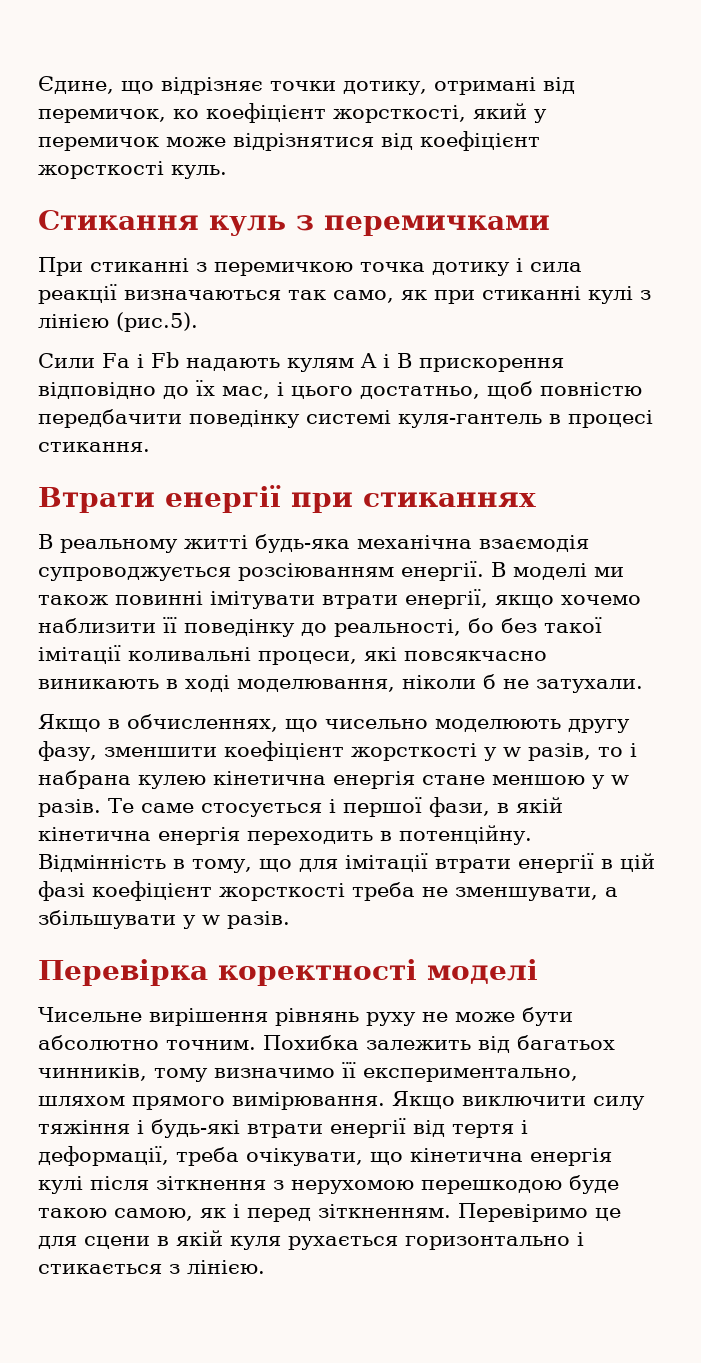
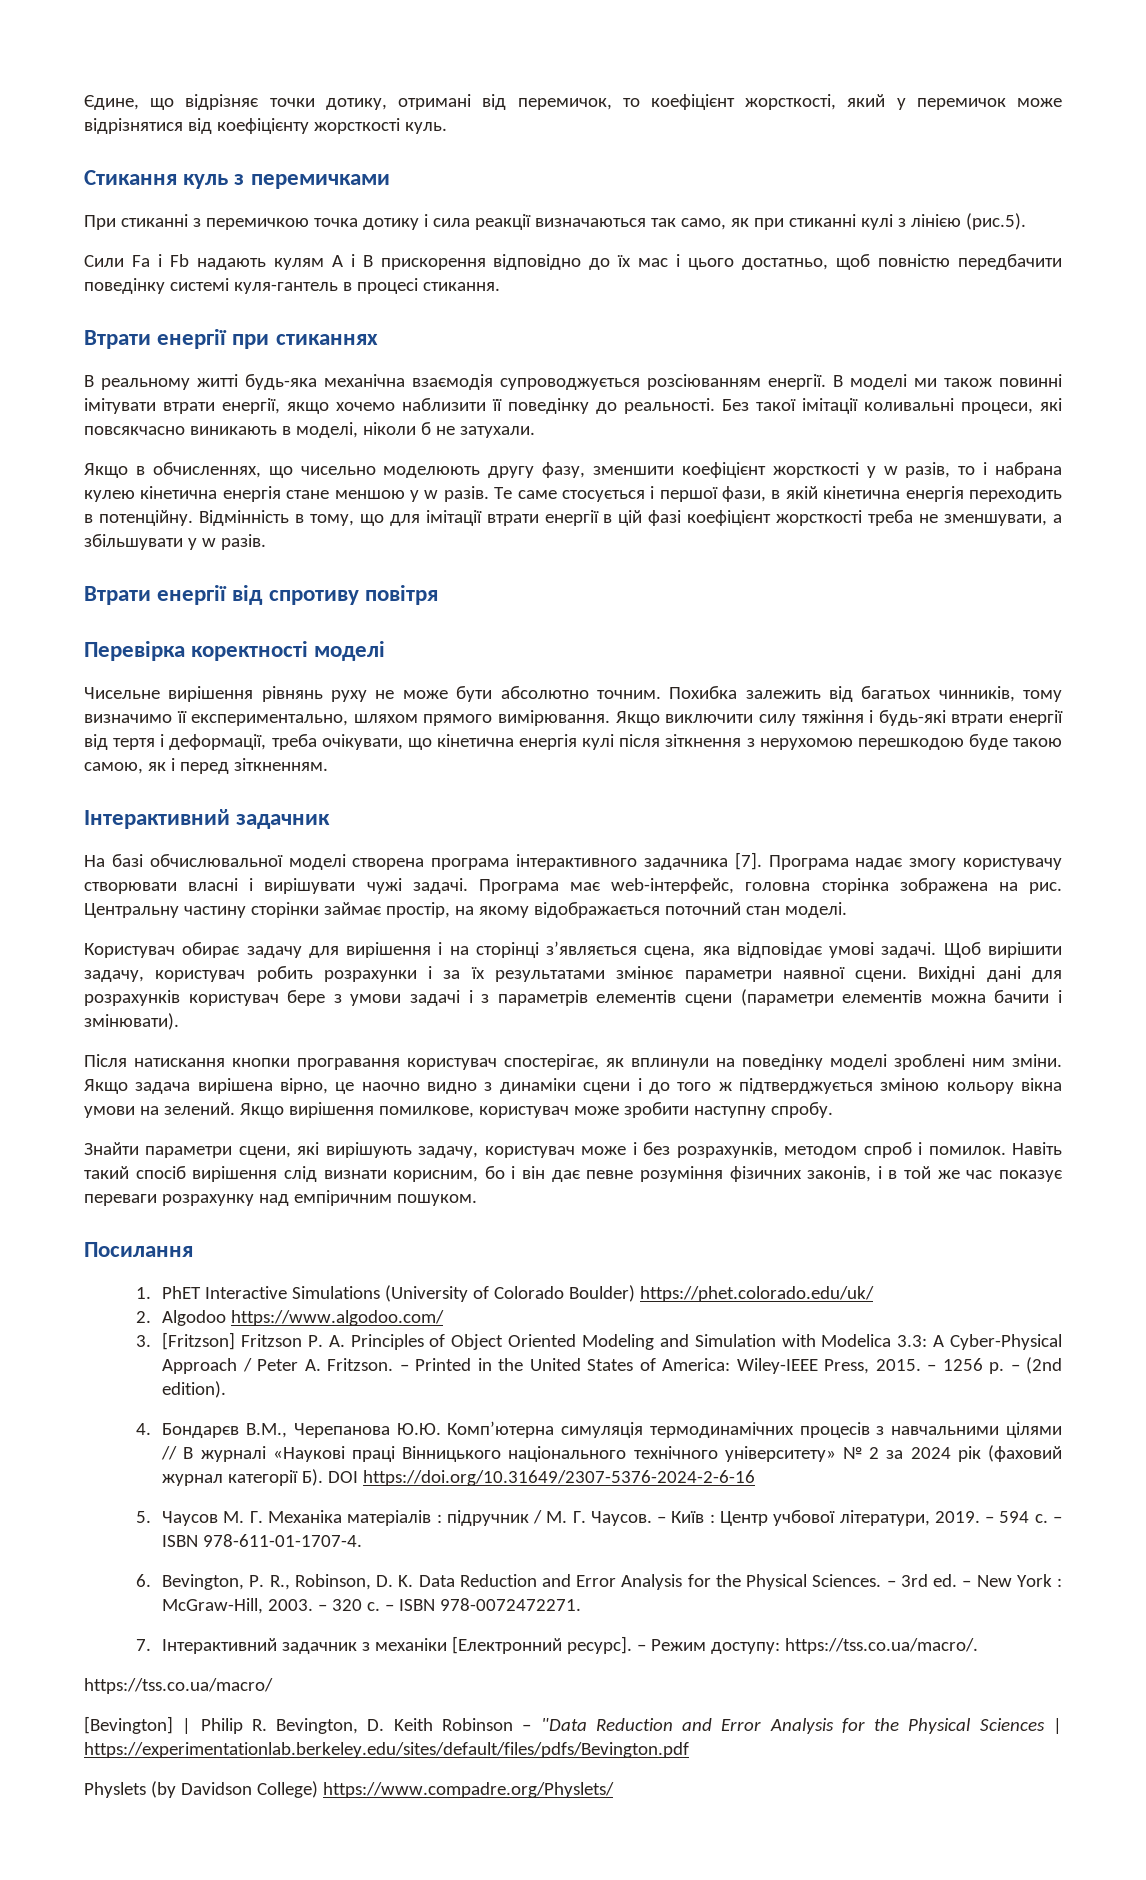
- Єдине, що відрізняє точки дотику, отримані від перемичок, ко коефіцієнт жорсткості, який у перемичок може відрізнятися від коефіцієнт жорсткості куль.
+ Єдине, що відрізняє точки дотику, отримані від перемичок, то коефіцієнт жорсткості, який у перемичок може відрізнятися від коефіцієнту жорсткості куль.
- Сили Fa і Fb надають кулям A і B прискорення відповідно до їх мас, і цього достатньо, щоб повністю передбачити поведінку системі куля-гантель в процесі стикання.
+ Сили Fa і Fb надають кулям A і B прискорення відповідно до їх мас і цього достатньо, щоб повністю передбачити поведінку системі куля-гантель в процесі стикання.
- В моделі ми також повинні імітувати втрати енергії, якщо хочемо наблизити її поведінку до реальності, бо без такої імітації коливальні процеси, які повсякчасно виникають в ході моделювання, ніколи б не затухали.
+ В моделі ми також повинні імітувати втрати енергії, якщо хочемо наблизити її поведінку до реальності. Без такої імітації коливальні процеси, які повсякчасно виникають в моделі, ніколи б не затухали.
+ Втрати енергії від спротиву повітря
- Якщо виключити силу тяжіння і будь-які втрати енергії від тертя і деформації, треба очікувати, що кінетична енергія кулі після зіткнення з нерухомою перешкодою буде такою самою, як і перед зіткненням. Перевіримо це для сцени в якій куля рухається горизонтально і стикається з лінією.
+ Якщо виключити силу тяжіння і будь-які втрати енергії від тертя і деформації, треба очікувати, що кінетична енергія кулі після зіткнення з нерухомою перешкодою буде такою самою, як і перед зіткненням.
+ Інтерактивний задачник
+ На базі обчислювальної моделі створена програма інтерактивного задачника [7]. Програма надає змогу користувачу створювати власні і вирішувати чужі задачі. Програма має web-інтерфейс, головна сторінка зображена на рис. Центральну частину сторінки займає простір, на якому відображається поточний стан моделі.
+ Користувач обирає задачу для вирішення і на сторінці з’являється сцена, яка відповідає умові задачі. Щоб вирішити задачу, користувач робить розрахунки і за їх результатами змінює параметри наявної сцени. Вихідні дані для розрахунків користувач бере з умови задачі і з параметрів елементів сцени (параметри елементів можна бачити і змінювати).
+ Після натискання кнопки програвання користувач спостерігає, як вплинули на поведінку моделі зроблені ним зміни. Якщо задача вирішена вірно, це наочно видно з динаміки сцени і до того ж підтверджується зміною кольору вікна умови на зелений. Якщо вирішення помилкове, користувач може зробити наступну спробу.
+ Знайти параметри сцени, які вирішують задачу, користувач може і без розрахунків, методом спроб і помилок. Навіть такий спосіб вирішення слід визнати корисним, бо і він дає певне розуміння фізичних законів, і в той же час показує переваги розрахунку над емпіричним пошуком.
+ Посилання
+ 1. PhET Interactive Simulations (University of Colorado Boulder) https://phet.colorado.edu/uk/
+ 2. Algodoo https://www.algodoo.com/
+ 3. [Fritzson] Fritzson P. А. Principles of Object Oriented Modeling and Simulation with Modelica 3.3: A Cyber-Physical Approach / Peter А. Fritzson. – Printed in the United States of America: Wiley-IEEE Press, 2015. – 1256 р. – (2nd edition).
+ 4. Бондарєв В.М., Черепанова Ю.Ю. Комп’ютерна симуляція термодинамічних процесів з навчальними цілями // В журналі «Наукові праці Вінницького національного технічного університету» № 2 за 2024 рік (фаховий журнал категорії Б). DOI https://doi.org/10.31649/2307-5376-2024-2-6-16
+ 5. Чаусов М. Г. Механіка матеріалів : підручник / М. Г. Чаусов. – Київ : Центр учбової літератури, 2019. – 594 с. – ISBN 978-611-01-1707-4.
+ 6. Bevington, P. R., Robinson, D. K. Data Reduction and Error Analysis for the Physical Sciences. – 3rd ed. – New York : McGraw-Hill, 2003. – 320 с. – ISBN 978-0072472271.
+ 7. Інтерактивний задачник з механіки [Електронний ресурс]. – Режим доступу: https://tss.co.ua/macro/.
+ https://tss.co.ua/macro/
+ [Bevington] | Philip R. Bevington, D. Keith Robinson – "Data Reduction and Error Analysis for the Physical Sciences | https://experimentationlab.berkeley.edu/sites/default/files/pdfs/Bevington.pdf
+ Physlets (by Davidson College) https://www.compadre.org/Physlets/

